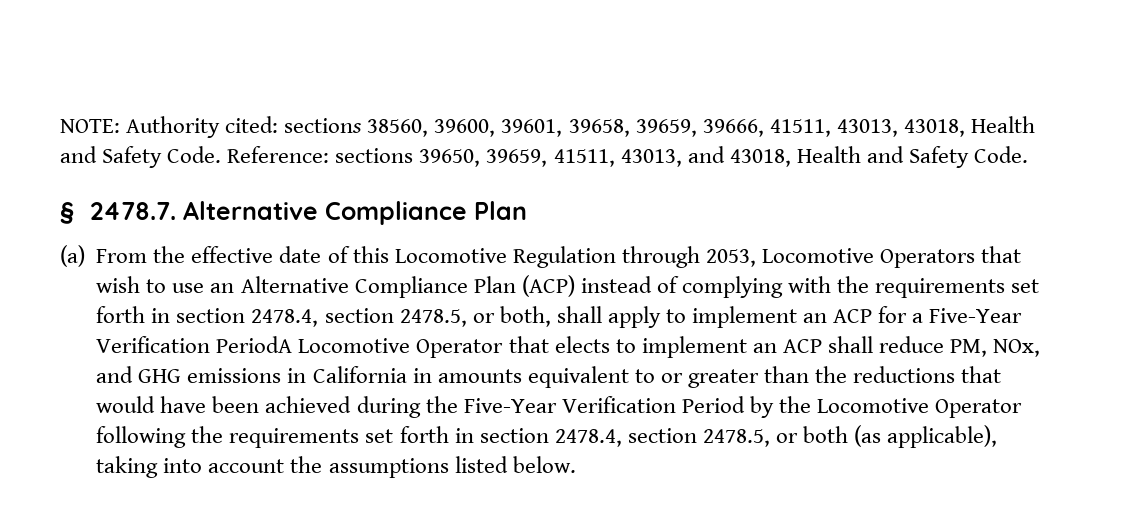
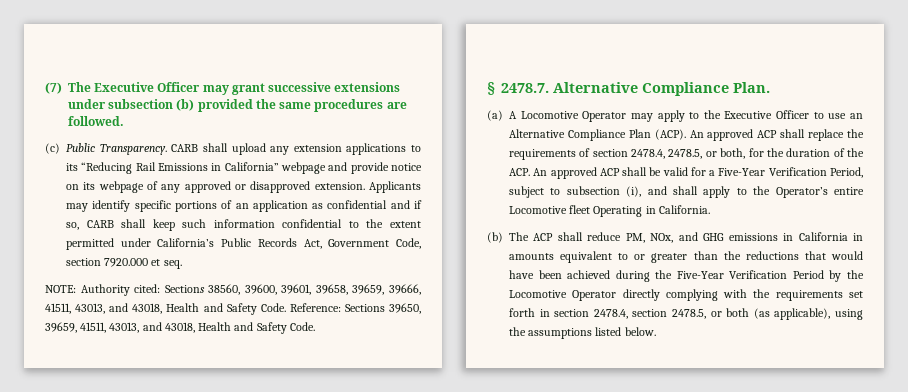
+ (7) The Executive Officer may grant successive extensions under subsection (b) provided the same procedures are followed.
+ (c) Public Transparency. CARB shall upload any extension applications to its “Reducing Rail Emissions in California” webpage and provide notice on its webpage of any approved or disapproved extension. Applicants may identify specific portions of an application as confidential and if so, CARB shall keep such information confidential to the extent permitted under California’s Public Records Act, Government Code, section 7920.000 et seq.
- NOTE: Authority cited: sections 38560, 39600, 39601, 39658, 39659, 39666, 41511, 43013, 43018, Health and Safety Code.
+ NOTE: Authority cited: Sections 38560, 39600, 39601, 39658, 39659, 39666, 41511, 43013, and 43018, Health and Safety Code.
- Reference: sections 39650, 39659, 41511, 43013, and 43018, Health and Safety Code.
+ Reference: Sections 39650, 39659, 41511, 43013, and 43018, Health and Safety Code.
- § 2478.7. Alternative Compliance Plan
+ § 2478.7. Alternative Compliance Plan.
- (a) From the effective date of this Locomotive Regulation through 2053, Locomotive Operators that wish to use an Alternative Compliance Plan (ACP) instead of complying with the requirements set forth in section 2478.4, section 2478.5, or both, shall apply to implement an ACP for a Five-Year Verification PeriodA Locomotive Operator that elects to implement an ACP shall reduce PM, NOx, and GHG emissions in California in amounts equivalent to or greater than the reductions that would have been achieved during the Five-Year Verification Period by the Locomotive Operator following the requirements set forth in section 2478.4, section 2478.5, or both (as applicable), taking into account the assumptions listed below.
+ (a) A Locomotive Operator may apply to the Executive Officer to use an Alternative Compliance Plan (ACP). An approved ACP shall replace the requirements of section 2478.4, 2478.5, or both, for the duration of the ACP. An approved ACP shall be valid for a Five-Year Verification Period, subject to subsection (i), and shall apply to the Operator’s entire Locomotive fleet Operating in California.
+ (b) The ACP shall reduce PM, NOx, and GHG emissions in California in amounts equivalent to or greater than the reductions that would have been achieved during the Five-Year Verification Period by the Locomotive Operator directly complying with the requirements set forth in section 2478.4, section 2478.5, or both (as applicable), using the assumptions listed below.

